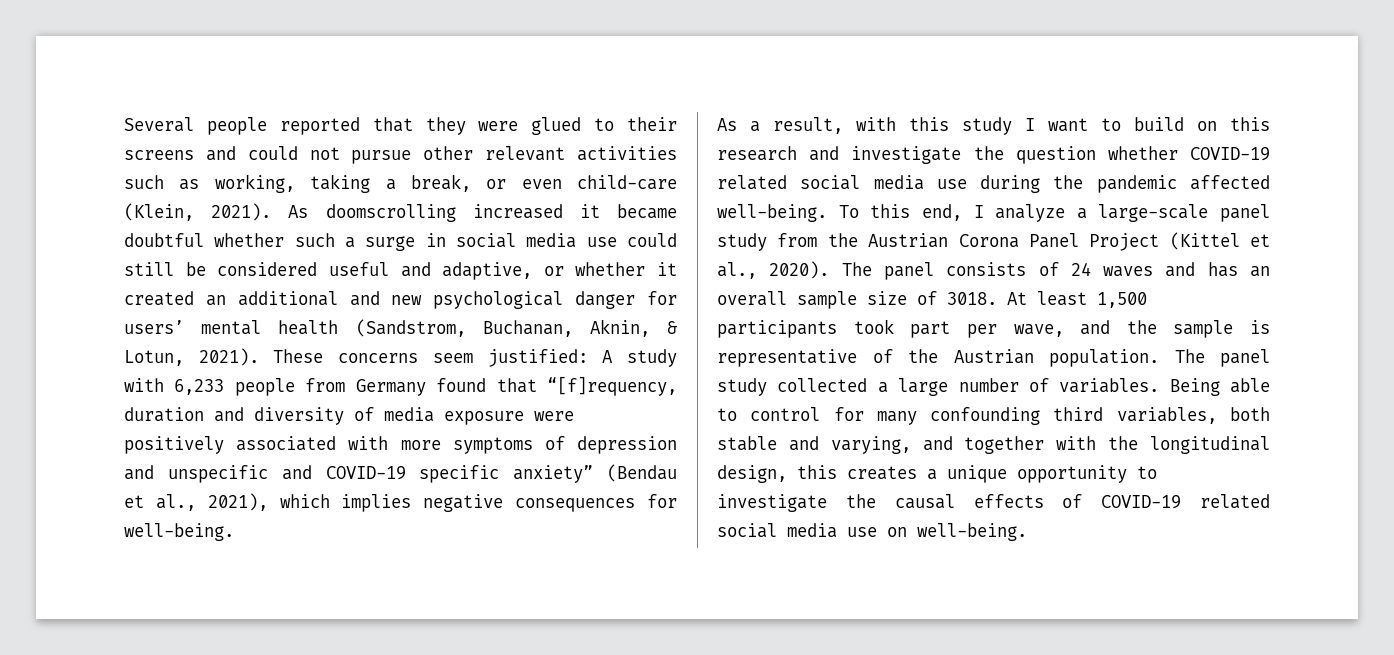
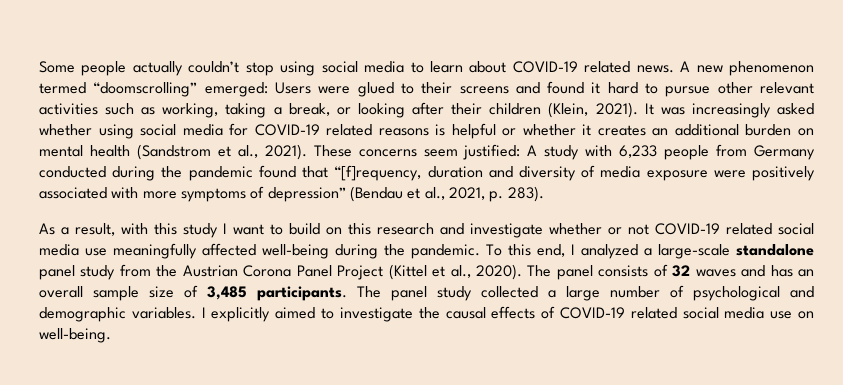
- Several people reported that they were glued to their screens and could not pursue other relevant activities such as working, taking a break, or even child-care (Klein, 2021). As doomscrolling increased it became doubtful whether such a surge in social media use could still be considered useful and adaptive, or whether it created an additional and new psychological danger for users’ mental health (Sandstrom, Buchanan, Aknin, & Lotun, 2021).
+ Some people actually couldn’t stop using social media to learn about COVID-19 related news. A new phenomenon termed “doomscrolling” emerged: Users were glued to their screens and found it hard to pursue other relevant activities such as working, taking a break, or looking after their children (Klein, 2021). It was increasingly asked whether using social media for COVID-19 related reasons is helpful or whether it creates an additional burden on mental health (Sandstrom et al., 2021).
- These concerns seem justified: A study with 6,233 people from Germany found that “[f]requency, duration and diversity of media exposure were positively associated with more symptoms of depression and unspecific and COVID-19 specific anxiety” (Bendau et al., 2021), which implies negative consequences for well-being.
+ These concerns seem justified: A study with 6,233 people from Germany conducted during the pandemic found that “[f]requency, duration and diversity of media exposure were positively associated with more symptoms of depression” (Bendau et al., 2021, p. 283).
- As a result, with this study I want to build on this research and investigate the question whether COVID-19 related social media use during the pandemic affected well-being.
+ As a result, with this study I want to build on this research and investigate whether or not COVID-19 related social media use meaningfully affected well-being during the pandemic.
- To this end, I analyze a large-scale panel study from the Austrian Corona Panel Project (Kittel et al., 2020).
+ To this end, I analyzed a large-scale standalone panel study from the Austrian Corona Panel Project (Kittel et al., 2020).
- The panel consists of 24 waves and has an overall sample size of 3018. At least 1,500 participants took part per wave, and the sample is representative of the Austrian population.
+ The panel consists of 32 waves and has an overall sample size of 3,485 participants.
- The panel study collected a large number of variables. Being able to control for many confounding third variables, both stable and varying, and together with the longitudinal design, this creates a unique opportunity to investigate the causal effects of COVID-19 related social media use on well-being.
+ The panel study collected a large number of psychological and demographic variables. I explicitly aimed to investigate the causal effects of COVID-19 related social media use on well-being.

